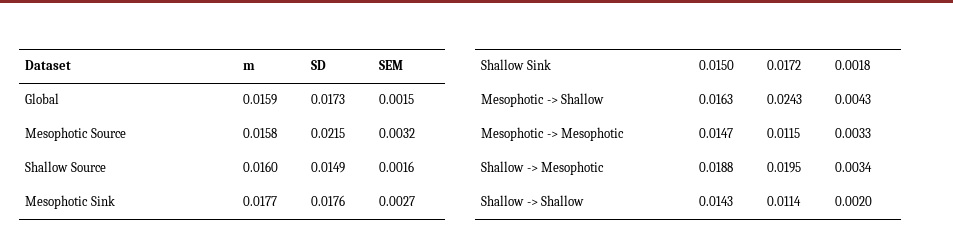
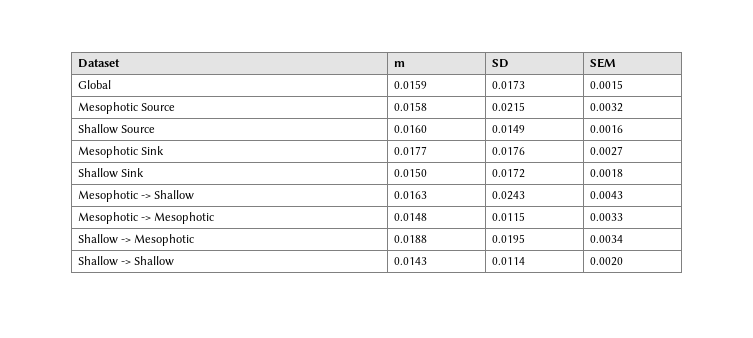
- Mesophotic -> Mesophotic | 0.0147 | 0.0115 | 0.0033
+ Mesophotic -> Mesophotic | 0.0148 | 0.0115 | 0.0033

